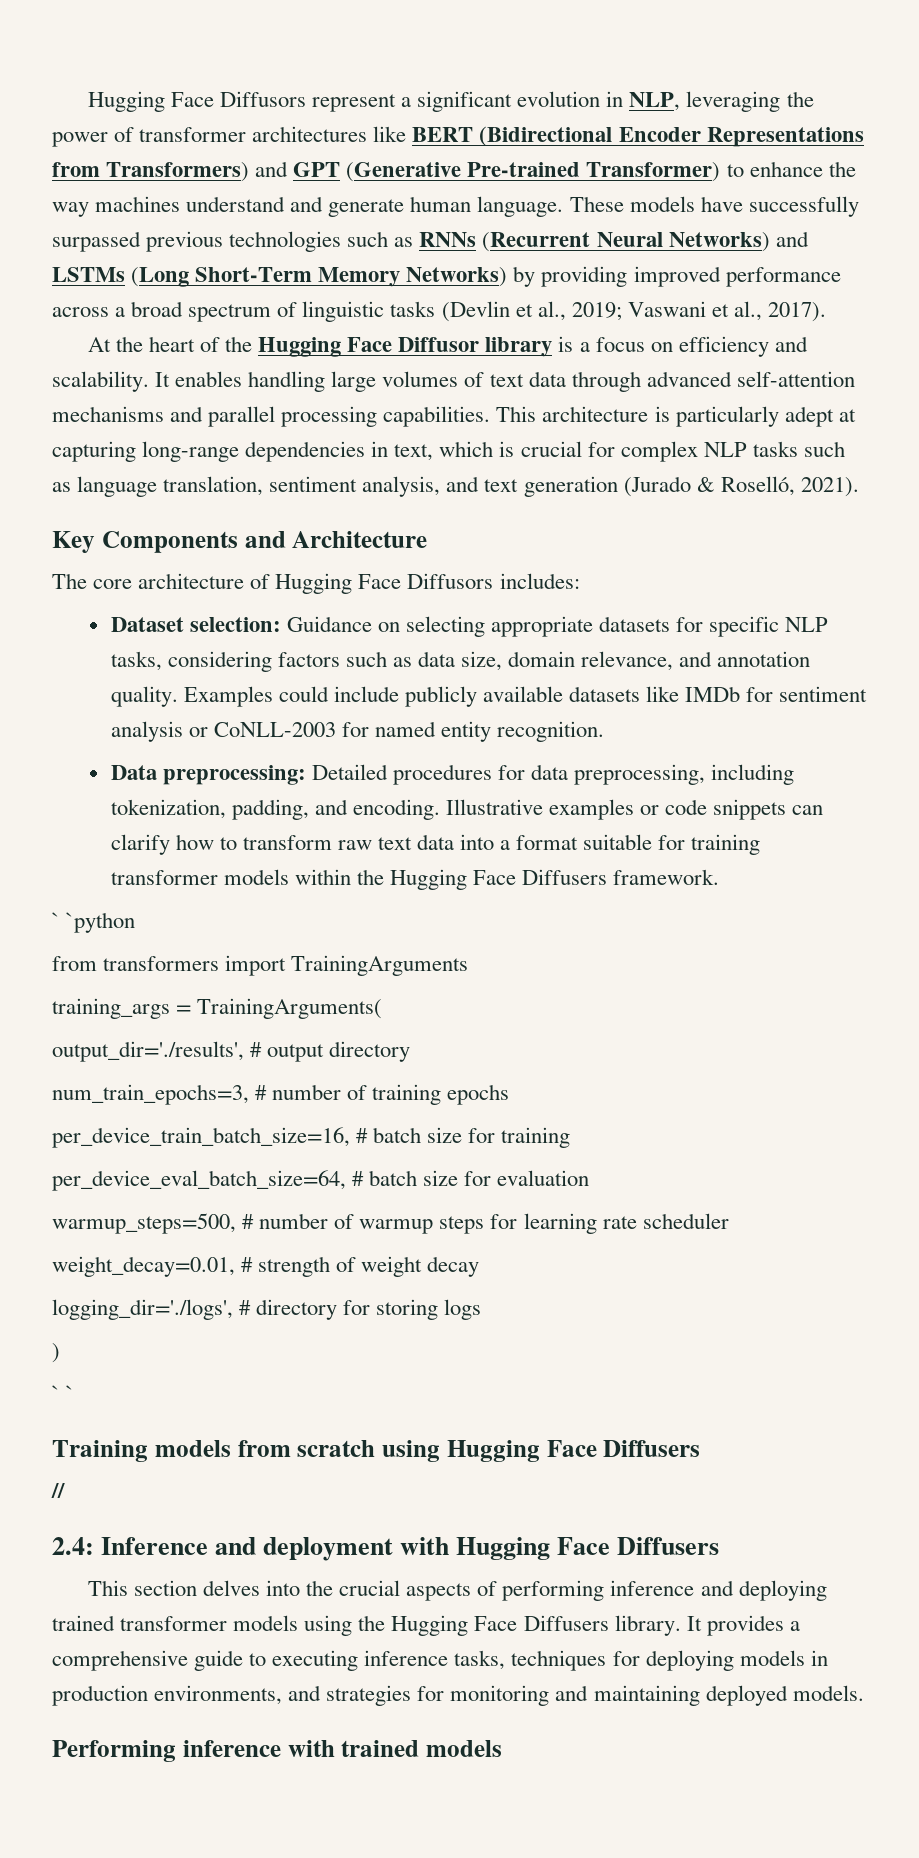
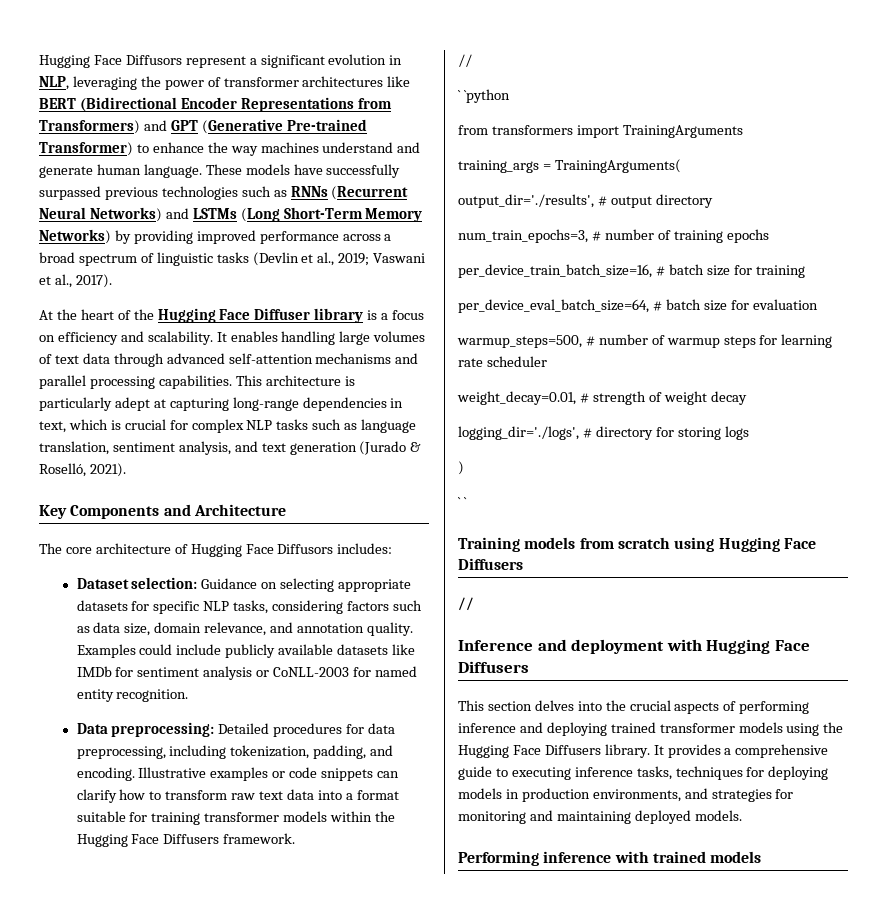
- At the heart of the Hugging Face Diffusor library is a focus on efficiency and scalability.
+ At the heart of the Hugging Face Diffuser library is a focus on efficiency and scalability.
  Illustrative examples or code snippets can clarify how to transform raw text data into a format suitable for training transformer models within the Hugging Face Diffusers framework.
+ //
- 2.4: Inference and deployment with Hugging Face Diffusers
+ Inference and deployment with Hugging Face Diffusers

